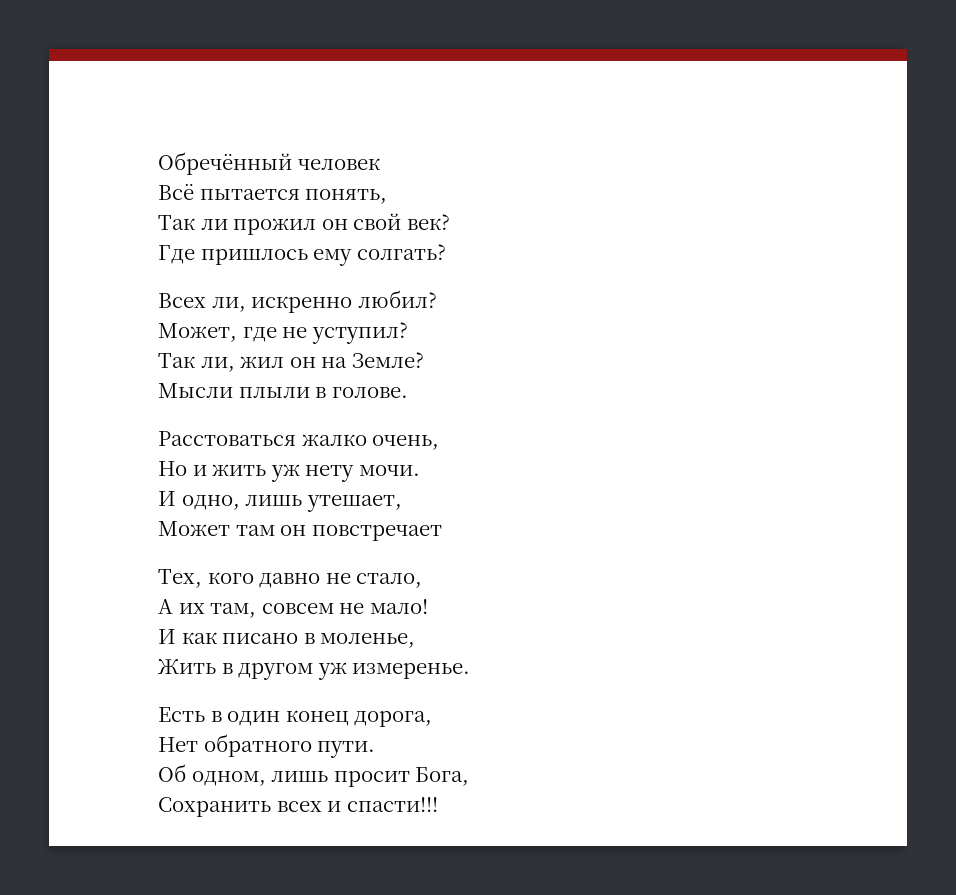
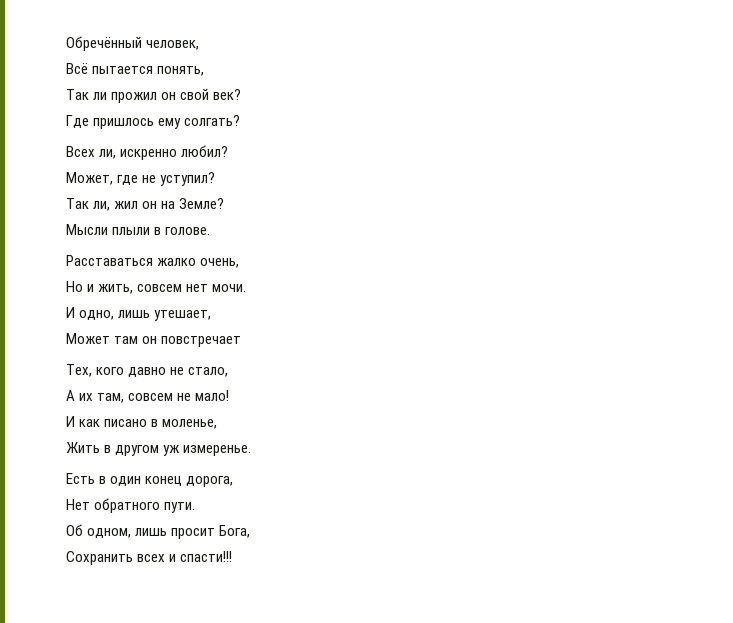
- Обречённый человек
+ Обречённый человек,
- Расстоваться жалко очень,
+ Расставаться жалко очень,
- Но и жить уж нету мочи.
+ Но и жить, совсем нет мочи.

